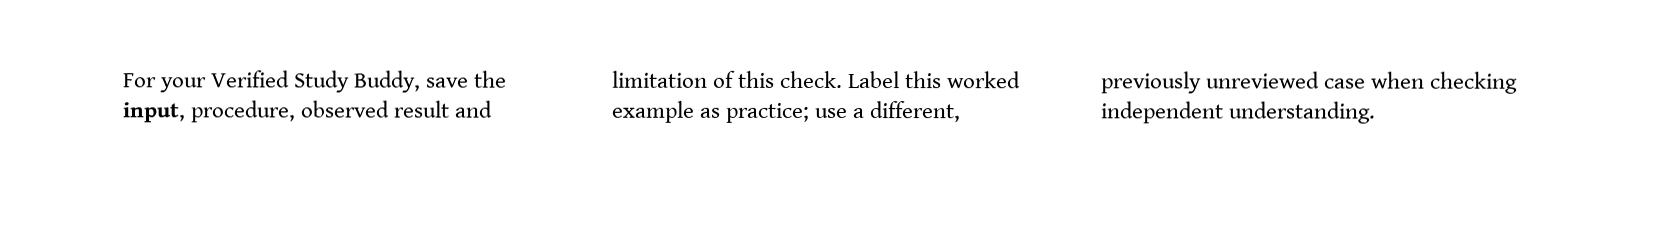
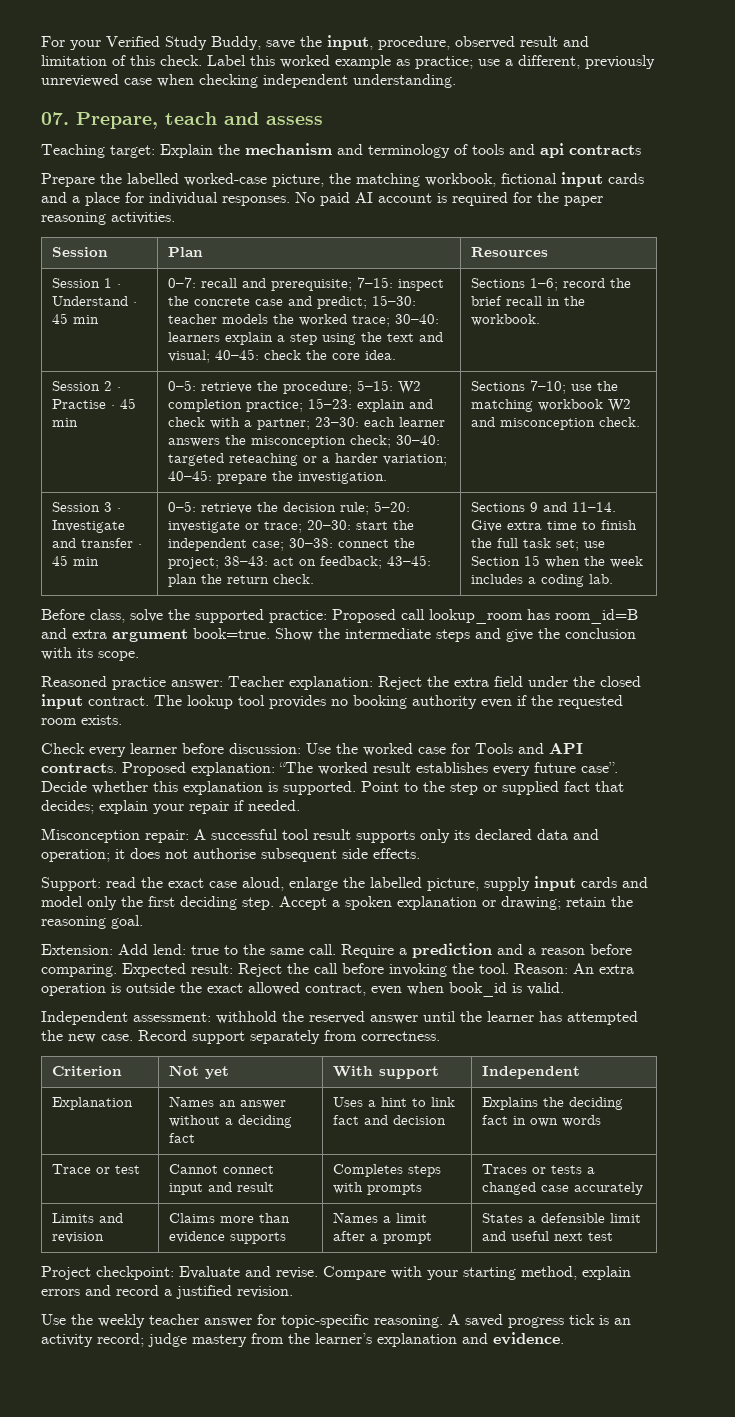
+ 07. Prepare, teach and assess
+ Teaching target: Explain the mechanism and terminology of tools and api contracts
+ Prepare the labelled worked-case picture, the matching workbook, fictional input cards and a place for individual responses. No paid AI account is required for the paper reasoning activities.
+ Session | Plan | Resources
+ Session 1 · Understand · 45 min | 0–7: recall and prerequisite; 7–15: inspect the concrete case and predict; 15–30: teacher models the worked trace; 30–40: learners explain a step using the text and visual; 40–45: check the core idea. | Sections 1–6; record the brief recall in the workbook.
+ Session 2 · Practise · 45 min | 0–5: retrieve the procedure; 5–15: W2 completion practice; 15–23: explain and check with a partner; 23–30: each learner answers the misconception check; 30–40: targeted reteaching or a harder variation; 40–45: prepare the investigation. | Sections 7–10; use the matching workbook W2 and misconception check.
+ Session 3 · Investigate and transfer · 45 min | 0–5: retrieve the decision rule; 5–20: investigate or trace; 20–30: start the independent case; 30–38: connect the project; 38–43: act on feedback; 43–45: plan the return check. | Sections 9 and 11–14. Give extra time to finish the full task set; use Section 15 when the week includes a coding lab.
+ Before class, solve the supported practice: Proposed call lookup_room has room_id=B and extra argument book=true. Show the intermediate steps and give the conclusion with its scope.
+ Reasoned practice answer: Teacher explanation: Reject the extra field under the closed input contract. The lookup tool provides no booking authority even if the requested room exists.
+ Check every learner before discussion: Use the worked case for Tools and API contracts. Proposed explanation: “The worked result establishes every future case”. Decide whether this explanation is supported. Point to the step or supplied fact that decides; explain your repair if needed.
+ Misconception repair: A successful tool result supports only its declared data and operation; it does not authorise subsequent side effects.
+ Support: read the exact case aloud, enlarge the labelled picture, supply input cards and model only the first deciding step. Accept a spoken explanation or drawing; retain the reasoning goal.
+ Extension: Add lend: true to the same call. Require a prediction and a reason before comparing. Expected result: Reject the call before invoking the tool. Reason: An extra operation is outside the exact allowed contract, even when book_id is valid.
+ Independent assessment: withhold the reserved answer until the learner has attempted the new case. Record support separately from correctness.
+ Criterion | Not yet | With support | Independent
+ Explanation | Names an answer without a deciding fact | Uses a hint to link fact and decision | Explains the deciding fact in own words
+ Trace or test | Cannot connect input and result | Completes steps with prompts | Traces or tests a changed case accurately
+ Limits and revision | Claims more than evidence supports | Names a limit after a prompt | States a defensible limit and useful next test
+ Project checkpoint: Evaluate and revise. Compare with your starting method, explain errors and record a justified revision.
+ Use the weekly teacher answer for topic-specific reasoning. A saved progress tick is an activity record; judge mastery from the learner’s explanation and evidence.

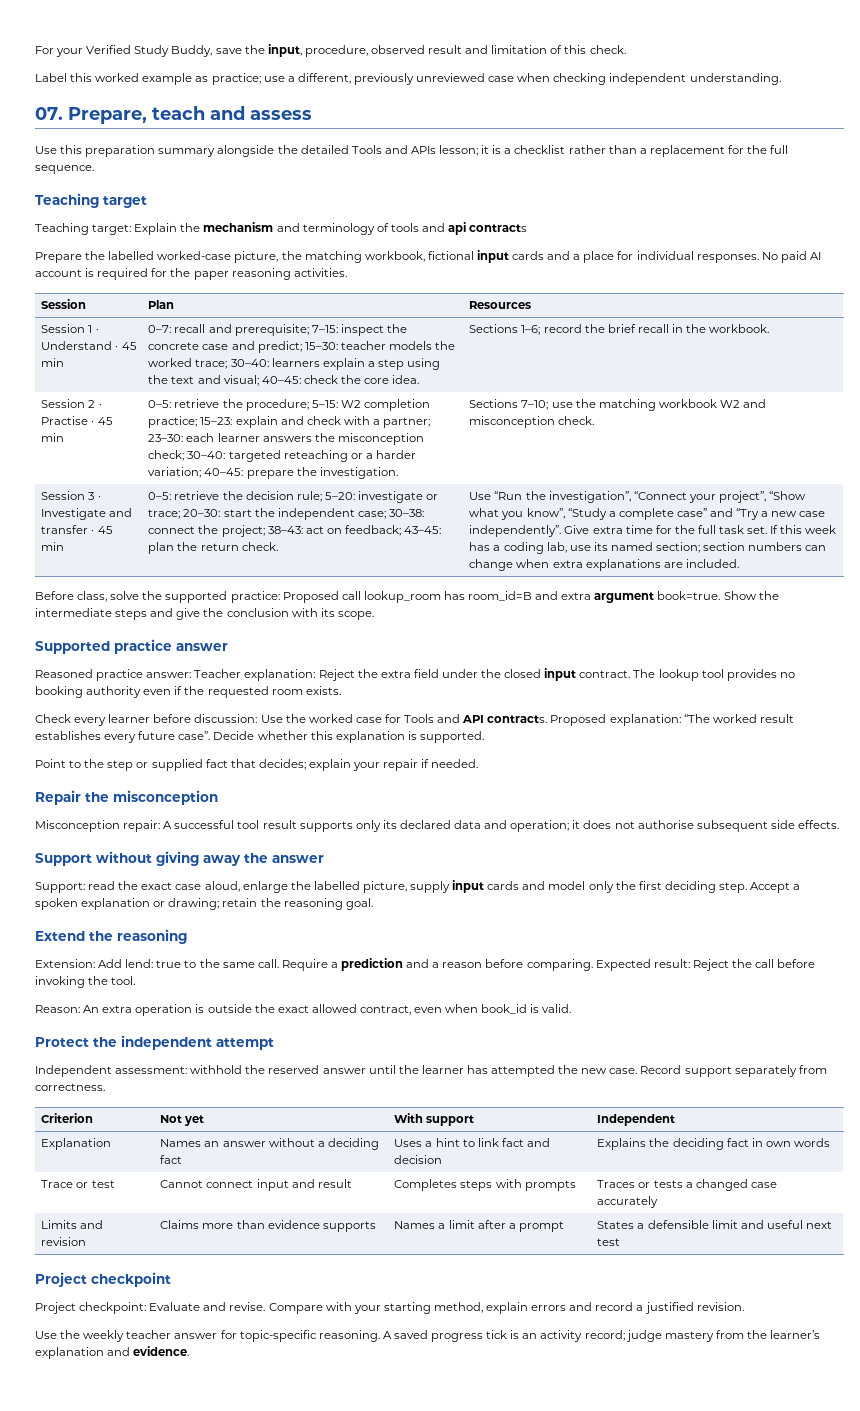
- For your Verified Study Buddy, save the input, procedure, observed result and limitation of this check. Label this worked example as practice; use a different, previously unreviewed case when checking independent understanding.
+ For your Verified Study Buddy, save the input, procedure, observed result and limitation of this check.
+ Label this worked example as practice; use a different, previously unreviewed case when checking independent understanding.
+ Use this preparation summary alongside the detailed Tools and APIs lesson; it is a checklist rather than a replacement for the full sequence.
+ Teaching target
- Sections 9 and 11–14.
+ Use “Run the investigation”, “Connect your project”, “Show what you know”, “Study a complete case” and “Try a new case independently”.
- Give extra time to finish the full task set; use Section 15 when the week includes a coding lab.
+ Give extra time for the full task set. If this week has a coding lab, use its named section; section numbers can change when extra explanations are included.
+ Supported practice answer
- Decide whether this explanation is supported. Point to the step or supplied fact that decides; explain your repair if needed.
+ Decide whether this explanation is supported.
+ Point to the step or supplied fact that decides; explain your repair if needed.
+ Repair the misconception
+ Support without giving away the answer
+ Extend the reasoning
- Expected result: Reject the call before invoking the tool. Reason: An extra operation is outside the exact allowed contract, even when book_id is valid.
+ Expected result: Reject the call before invoking the tool.
+ Reason: An extra operation is outside the exact allowed contract, even when book_id is valid.
+ Protect the independent attempt
+ Project checkpoint

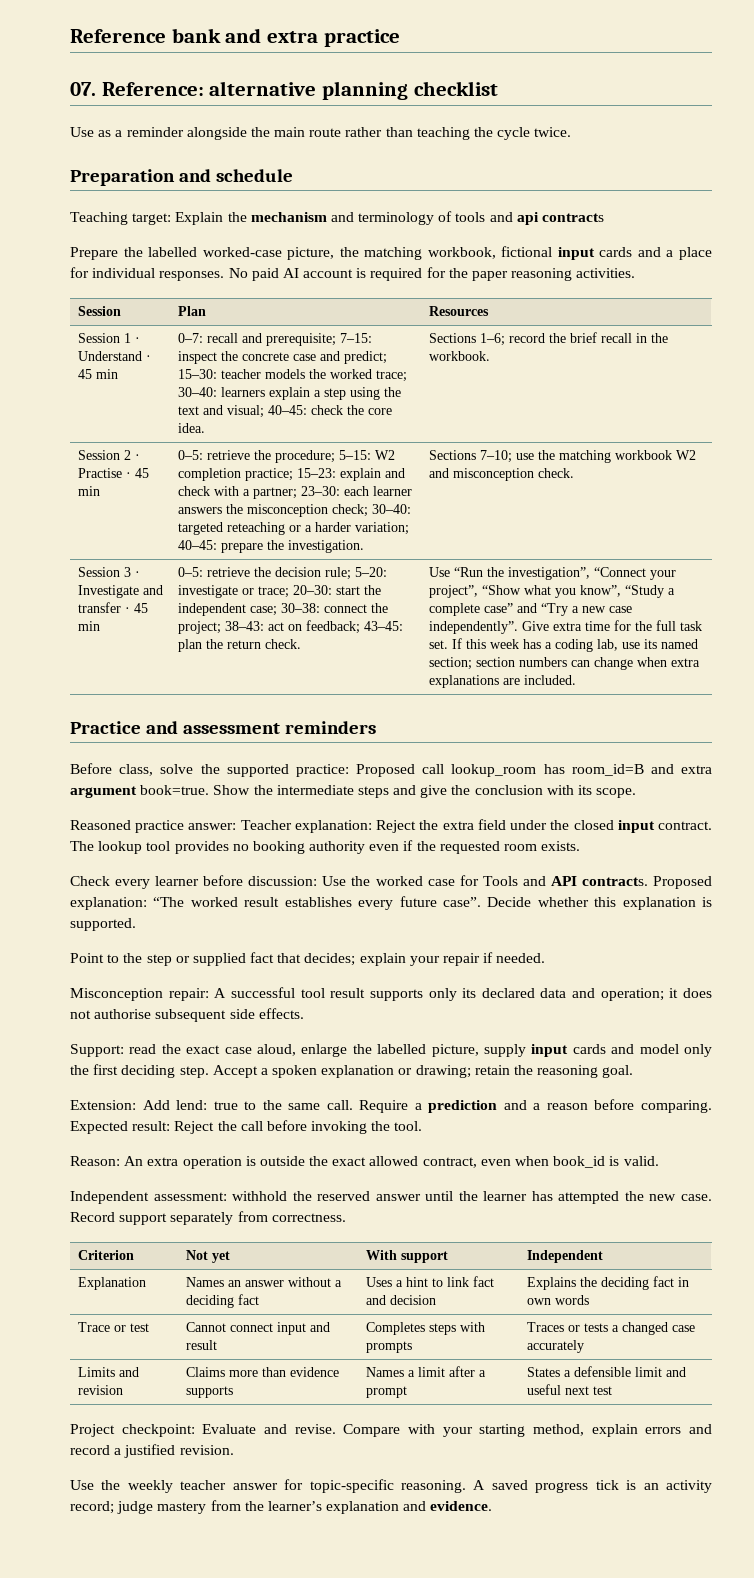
- For your Verified Study Buddy, save the input, procedure, observed result and limitation of this check.
- Label this worked example as practice; use a different, previously unreviewed case when checking independent understanding.
- 07. Prepare, teach and assess
- Use this preparation summary alongside the detailed Tools and APIs lesson; it is a checklist rather than a replacement for the full sequence.
- Teaching target
+ Reference bank and extra practice
+ 07. Reference: alternative planning checklist
+ Use as a reminder alongside the main route rather than teaching the cycle twice.
+ Preparation and schedule
+ Practice and assessment reminders
- Supported practice answer
- Repair the misconception
- Support without giving away the answer
- Extend the reasoning
- Protect the independent attempt
- Project checkpoint

